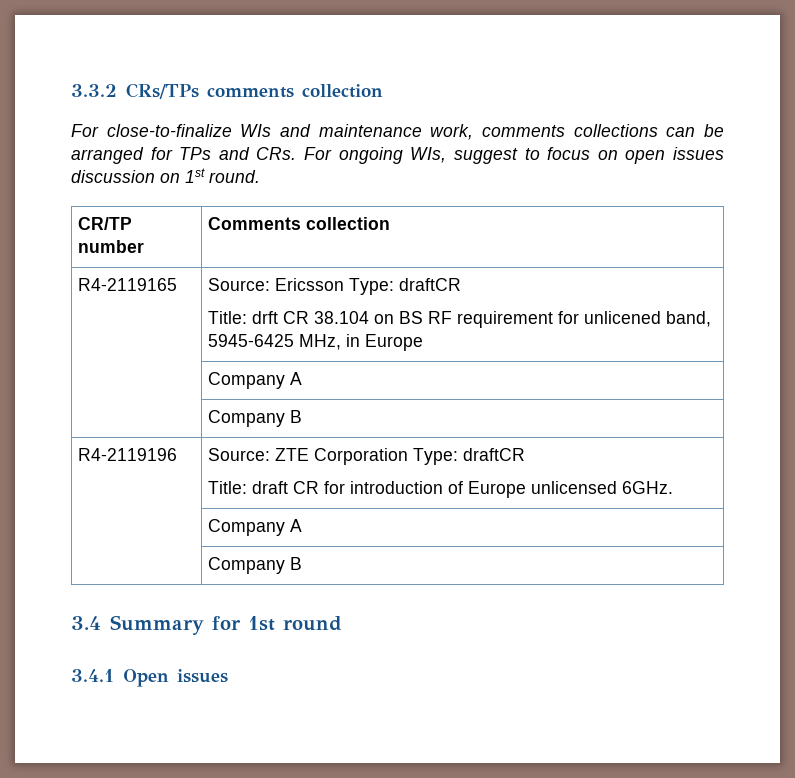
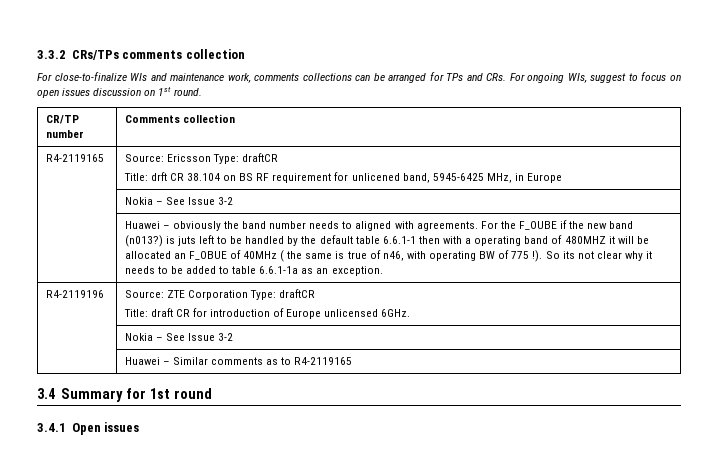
  R4-2119165 | Source: Ericsson Type: draftCR
  Title: drft CR 38.104 on BS RF requirement for unlicened band, 5945-6425 MHz, in Europe
- | Company A
- | Company B
+ | Nokia – See Issue 3-2
+ | Huawei – obviously the band number needs to aligned with agreements. For the F_OUBE if the new band (n013?) is juts left to be handled by the default table 6.6.1-1 then with a operating band of 480MHZ it will be allocated an F_OBUE of 40MHz ( the same is true of n46, with operating BW of 775 !). So its not clear why it needs to be added to table 6.6.1-1a as an exception.
  R4-2119196 | Source: ZTE Corporation Type: draftCR
  Title: draft CR for introduction of Europe unlicensed 6GHz.
- | Company A
- | Company B
+ | Nokia – See Issue 3-2
+ | Huawei – Similar comments as to R4-2119165

